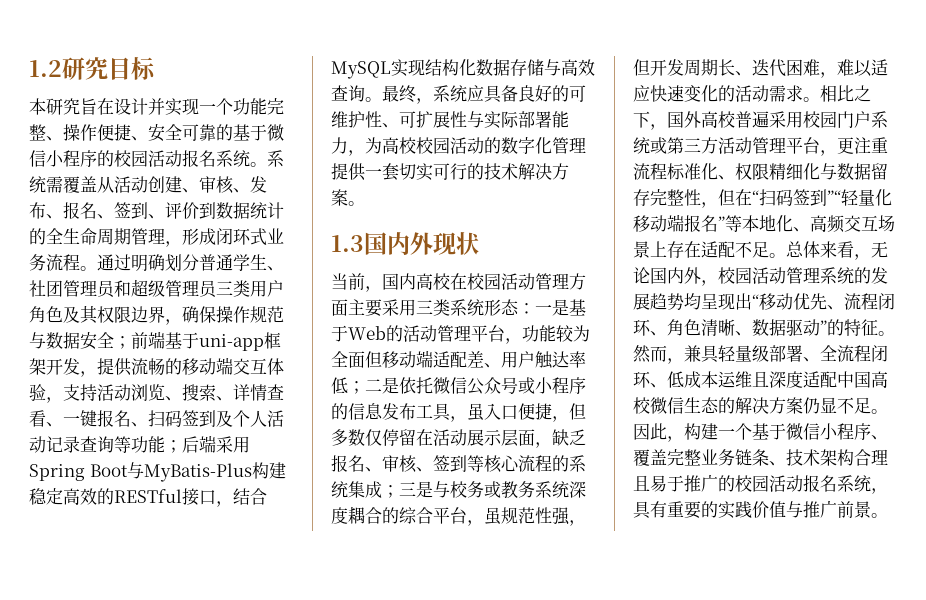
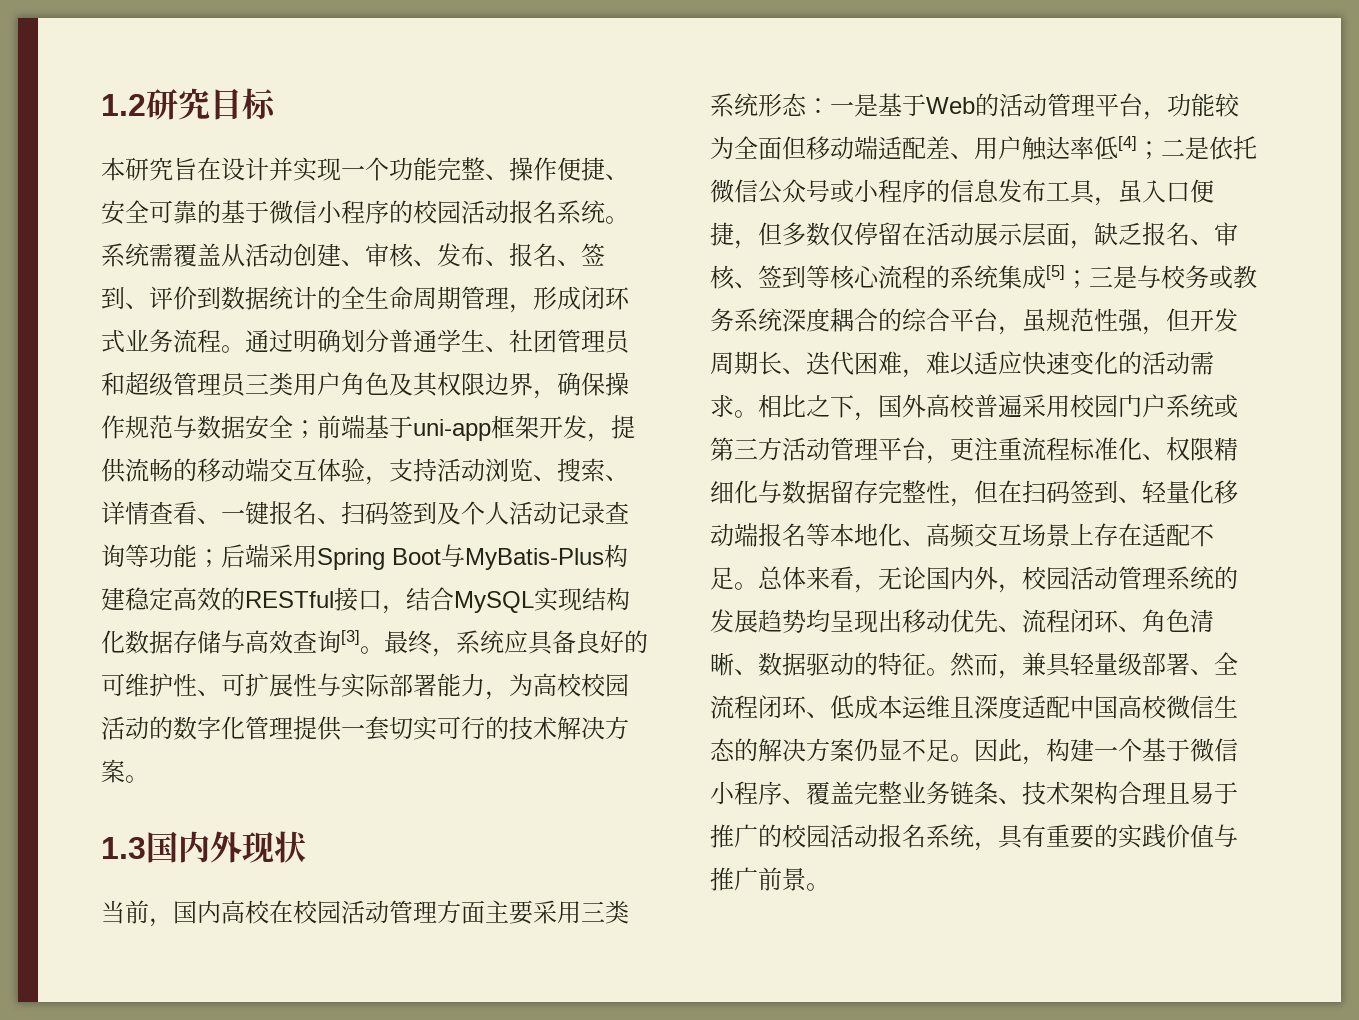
- 后端采用Spring Boot与MyBatis-Plus构建稳定高效的RESTful接口，结合MySQL实现结构化数据存储与高效查询。
+ 后端采用Spring Boot与MyBatis-Plus构建稳定高效的RESTful接口，结合MySQL实现结构化数据存储与高效查询[3]。
- 一是基于Web的活动管理平台，功能较为全面但移动端适配差、用户触达率低；
+ 一是基于Web的活动管理平台，功能较为全面但移动端适配差、用户触达率低[4]；
- 二是依托微信公众号或小程序的信息发布工具，虽入口便捷，但多数仅停留在活动展示层面，缺乏报名、审核、签到等核心流程的系统集成；
+ 二是依托微信公众号或小程序的信息发布工具，虽入口便捷，但多数仅停留在活动展示层面，缺乏报名、审核、签到等核心流程的系统集成[5]；
- 相比之下，国外高校普遍采用校园门户系统或第三方活动管理平台，更注重流程标准化、权限精细化与数据留存完整性，但在“扫码签到”“轻量化移动端报名”等本地化、高频交互场景上存在适配不足。
+ 相比之下，国外高校普遍采用校园门户系统或第三方活动管理平台，更注重流程标准化、权限精细化与数据留存完整性，但在扫码签到、轻量化移动端报名等本地化、高频交互场景上存在适配不足。
- 总体来看，无论国内外，校园活动管理系统的发展趋势均呈现出“移动优先、流程闭环、角色清晰、数据驱动”的特征。
+ 总体来看，无论国内外，校园活动管理系统的发展趋势均呈现出移动优先、流程闭环、角色清晰、数据驱动的特征。

